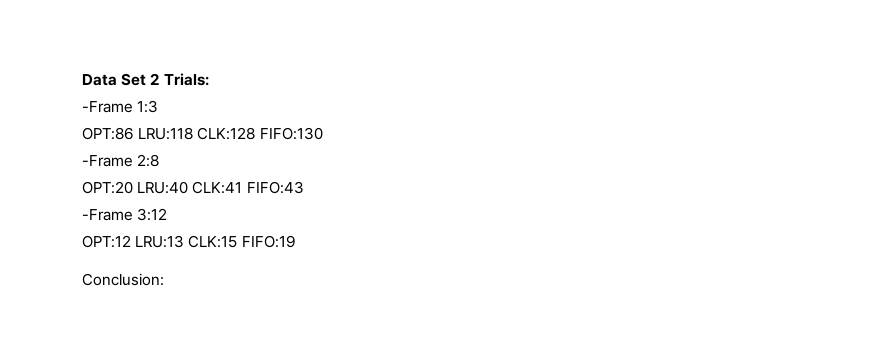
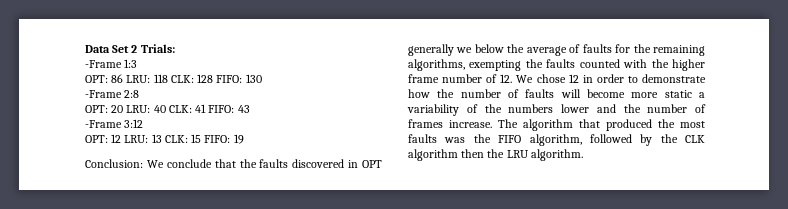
- OPT:86 LRU:118 CLK:128 FIFO:130
+ OPT: 86 LRU: 118 CLK: 128 FIFO: 130
  -Frame 2:8
- OPT:20 LRU:40 CLK:41 FIFO:43
+ OPT: 20 LRU: 40 CLK: 41 FIFO: 43
  -Frame 3:12
- OPT:12 LRU:13 CLK:15 FIFO:19
- Conclusion:
+ OPT: 12 LRU: 13 CLK: 15 FIFO: 19
+ Conclusion: We conclude that the faults discovered in OPT generally we below the average of faults for the remaining algorithms, exempting the faults counted with the higher frame number of 12. We chose 12 in order to demonstrate how the number of faults will become more static a variability of the numbers lower and the number of frames increase. The algorithm that produced the most faults was the FIFO algorithm, followed by the CLK algorithm then the LRU algorithm.

